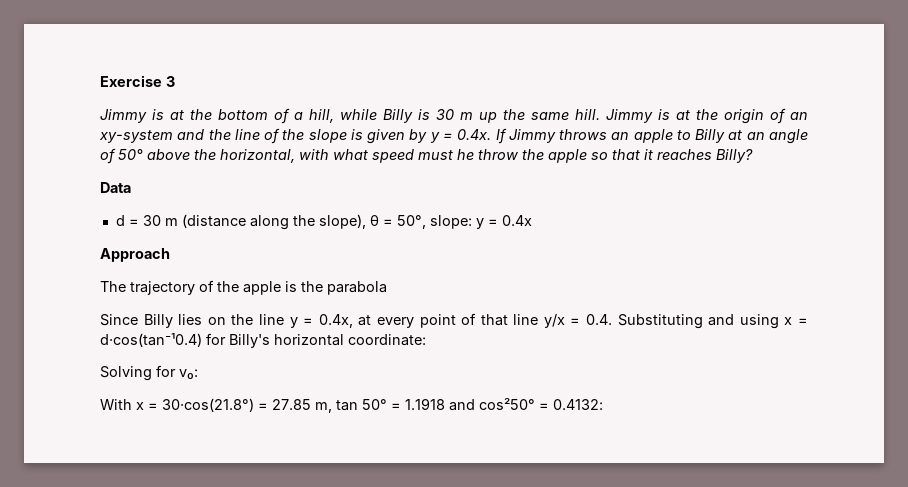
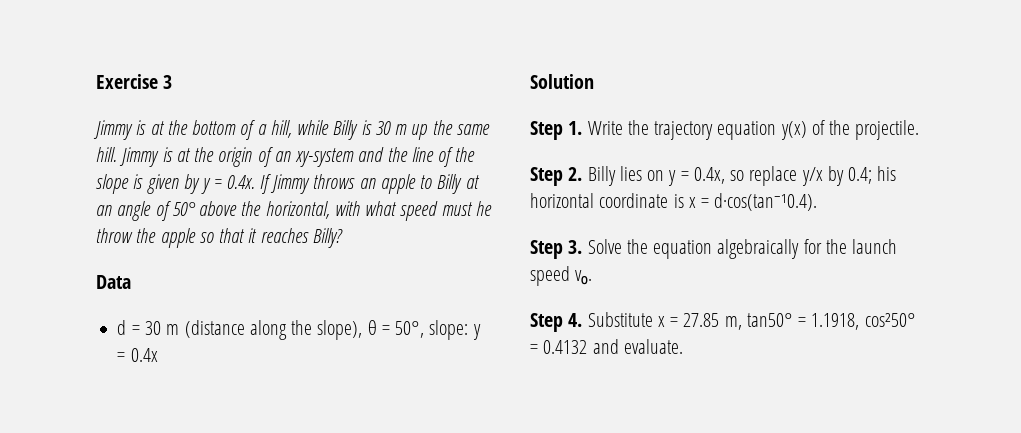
- Approach
- The trajectory of the apple is the parabola
- Since Billy lies on the line y = 0.4x, at every point of that line y/x = 0.4. Substituting and using x = d·cos(tan⁻¹0.4) for Billy's horizontal coordinate:
- Solving for v₀:
- With x = 30·cos(21.8°) = 27.85 m, tan 50° = 1.1918 and cos²50° = 0.4132:
+ Solution
+ Step 1. Write the trajectory equation y(x) of the projectile.
+ Step 2. Billy lies on y = 0.4x, so replace y/x by 0.4; his horizontal coordinate is x = d·cos(tan⁻¹0.4).
+ Step 3. Solve the equation algebraically for the launch speed v₀.
+ Step 4. Substitute x = 27.85 m, tan50° = 1.1918, cos²50° = 0.4132 and evaluate.

